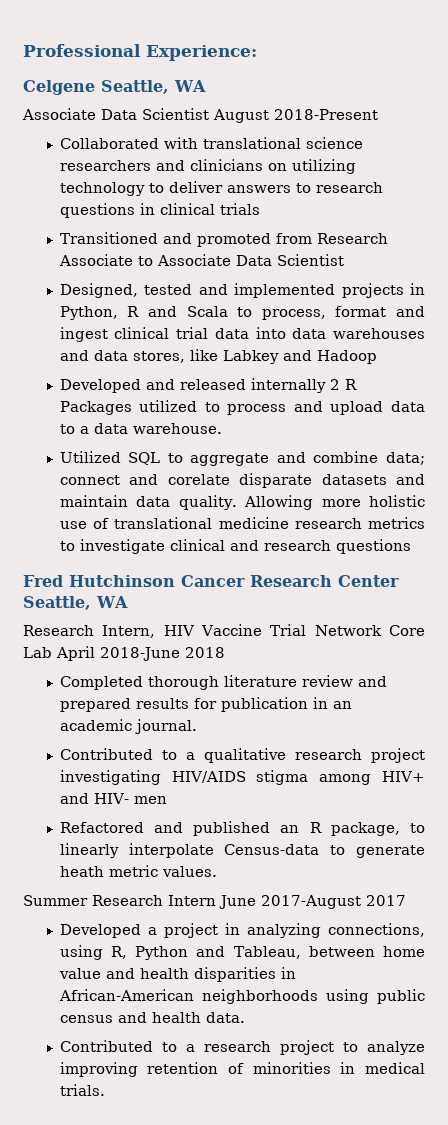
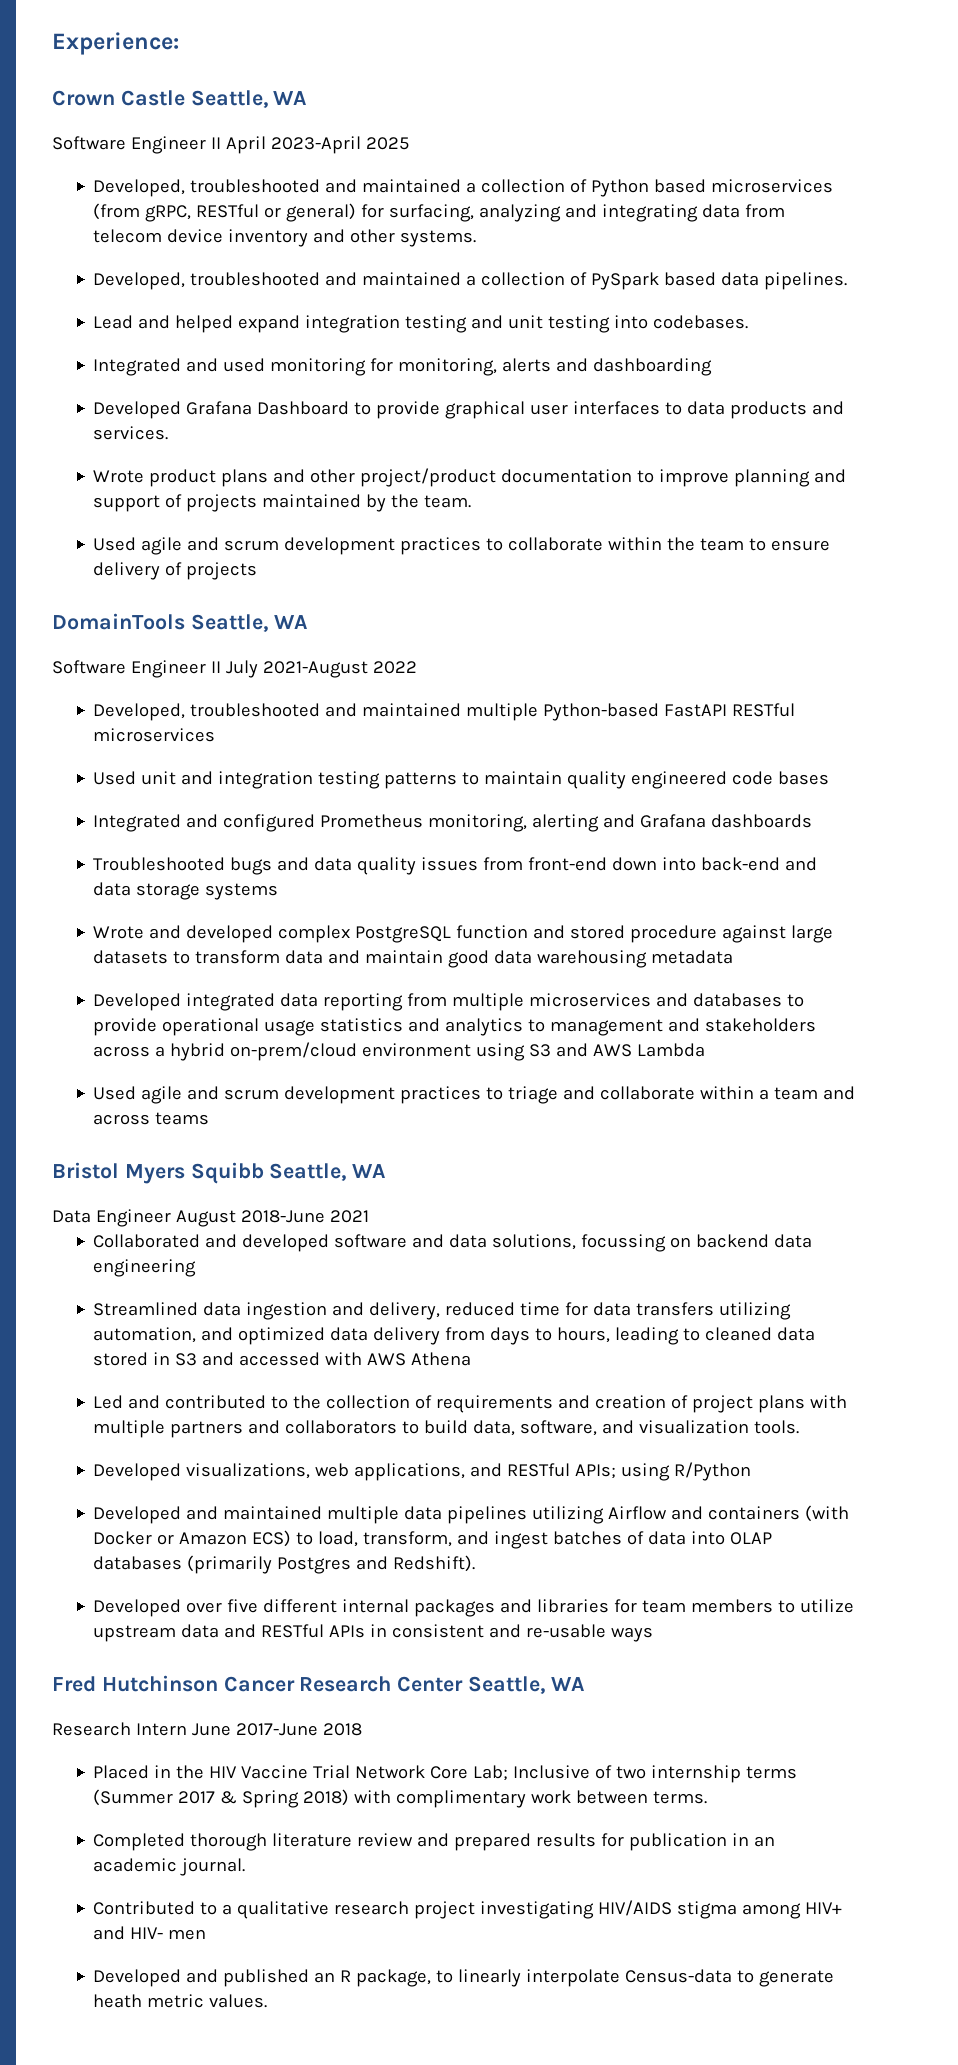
- Professional Experience:
+ Experience:
- Celgene Seattle, WA
- Associate Data Scientist August 2018-Present
- Collaborated with translational science researchers and clinicians on utilizing technology to deliver answers to research questions in clinical trials
- Transitioned and promoted from Research Associate to Associate Data Scientist
- Designed, tested and implemented projects in Python, R and Scala to process, format and ingest clinical trial data into data warehouses and data stores, like Labkey and Hadoop
- Developed and released internally 2 R Packages utilized to process and upload data to a data warehouse.
- Utilized SQL to aggregate and combine data; connect and corelate disparate datasets and maintain data quality. Allowing more holistic use of translational medicine research metrics to investigate clinical and research questions
+ Crown Castle Seattle, WA
+ Software Engineer II April 2023-April 2025
+ Developed, troubleshooted and maintained a collection of Python based microservices (from gRPC, RESTful or general) for surfacing, analyzing and integrating data from telecom device inventory and other systems.
+ Developed, troubleshooted and maintained a collection of PySpark based data pipelines.
+ Lead and helped expand integration testing and unit testing into codebases.
+ Integrated and used monitoring for monitoring, alerts and dashboarding
+ Developed Grafana Dashboard to provide graphical user interfaces to data products and services.
+ Wrote product plans and other project/product documentation to improve planning and support of projects maintained by the team.
+ Used agile and scrum development practices to collaborate within the team to ensure delivery of projects
+ DomainTools Seattle, WA
+ Software Engineer II July 2021-August 2022
+ Developed, troubleshooted and maintained multiple Python-based FastAPI RESTful microservices
+ Used unit and integration testing patterns to maintain quality engineered code bases
+ Integrated and configured Prometheus monitoring, alerting and Grafana dashboards
+ Troubleshooted bugs and data quality issues from front-end down into back-end and data storage systems
+ Wrote and developed complex PostgreSQL function and stored procedure against large datasets to transform data and maintain good data warehousing metadata
+ Developed integrated data reporting from multiple microservices and databases to provide operational usage statistics and analytics to management and stakeholders across a hybrid on-prem/cloud environment using S3 and AWS Lambda
+ Used agile and scrum development practices to triage and collaborate within a team and across teams
+ Bristol Myers Squibb Seattle, WA
+ Data Engineer August 2018-June 2021
+ Collaborated and developed software and data solutions, focussing on backend data engineering
+ Streamlined data ingestion and delivery, reduced time for data transfers utilizing automation, and optimized data delivery from days to hours, leading to cleaned data stored in S3 and accessed with AWS Athena
+ Led and contributed to the collection of requirements and creation of project plans with multiple partners and collaborators to build data, software, and visualization tools.
+ Developed visualizations, web applications, and RESTful APIs; using R/Python
+ Developed and maintained multiple data pipelines utilizing Airflow and containers (with Docker or Amazon ECS) to load, transform, and ingest batches of data into OLAP databases (primarily Postgres and Redshift).
+ Developed over five different internal packages and libraries for team members to utilize upstream data and RESTful APIs in consistent and re-usable ways
- Research Intern, HIV Vaccine Trial Network Core Lab April 2018-June 2018
+ Research Intern June 2017-June 2018
+ Placed in the HIV Vaccine Trial Network Core Lab; Inclusive of two internship terms (Summer 2017 & Spring 2018) with complimentary work between terms.
- Refactored and published an R package, to linearly interpolate Census-data to generate heath metric values.
+ Developed and published an R package, to linearly interpolate Census-data to generate heath metric values.
- Summer Research Intern June 2017-August 2017
- Developed a project in analyzing connections, using R, Python and Tableau, between home value and health disparities in African-American neighborhoods using public census and health data.
- Contributed to a research project to analyze improving retention of minorities in medical trials.

